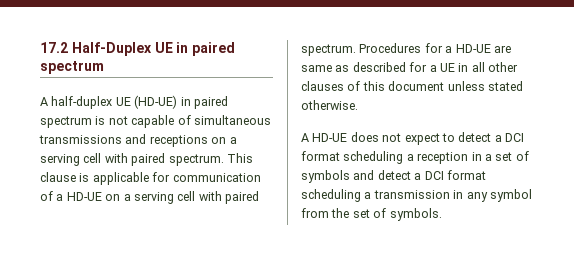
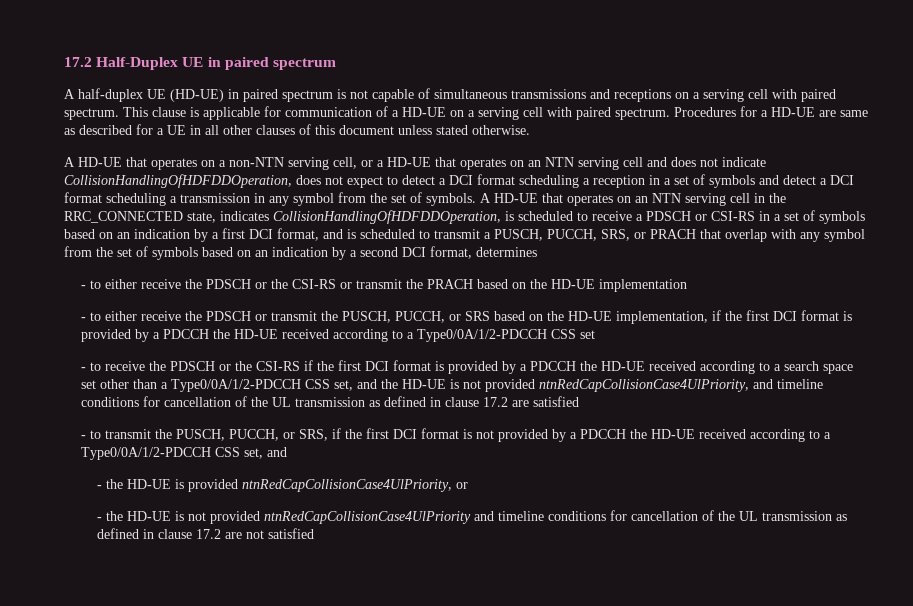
- A HD-UE does not expect to detect a DCI format scheduling a reception in a set of symbols and detect a DCI format scheduling a transmission in any symbol from the set of symbols.
+ A HD-UE that operates on a non-NTN serving cell, or a HD-UE that operates on an NTN serving cell and does not indicate CollisionHandlingOfHDFDDOperation, does not expect to detect a DCI format scheduling a reception in a set of symbols and detect a DCI format scheduling a transmission in any symbol from the set of symbols.
+ A HD-UE that operates on an NTN serving cell in the RRC_CONNECTED state, indicates CollisionHandlingOfHDFDDOperation, is scheduled to receive a PDSCH or CSI-RS in a set of symbols based on an indication by a first DCI format, and is scheduled to transmit a PUSCH, PUCCH, SRS, or PRACH that overlap with any symbol from the set of symbols based on an indication by a second DCI format, determines
+ - to either receive the PDSCH or the CSI-RS or transmit the PRACH based on the HD-UE implementation
+ - to either receive the PDSCH or transmit the PUSCH, PUCCH, or SRS based on the HD-UE implementation, if the first DCI format is provided by a PDCCH the HD-UE received according to a Type0/0A/1/2-PDCCH CSS set
+ - to receive the PDSCH or the CSI-RS if the first DCI format is provided by a PDCCH the HD-UE received according to a search space set other than a Type0/0A/1/2-PDCCH CSS set, and the HD-UE is not provided ntnRedCapCollisionCase4UlPriority, and timeline conditions for cancellation of the UL transmission as defined in clause 17.2 are satisfied
+ - to transmit the PUSCH, PUCCH, or SRS, if the first DCI format is not provided by a PDCCH the HD-UE received according to a Type0/0A/1/2-PDCCH CSS set, and
+ - the HD-UE is provided ntnRedCapCollisionCase4UlPriority, or
+ - the HD-UE is not provided ntnRedCapCollisionCase4UlPriority and timeline conditions for cancellation of the UL transmission as defined in clause 17.2 are not satisfied

